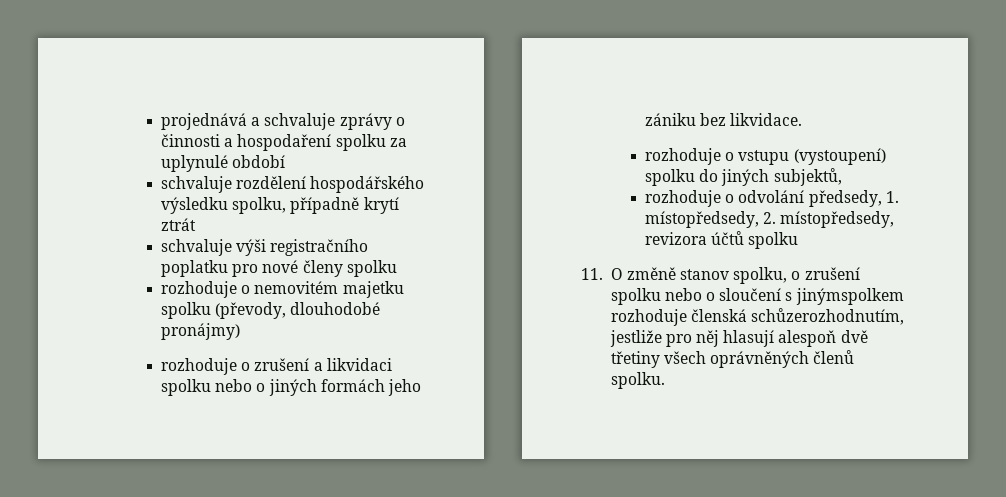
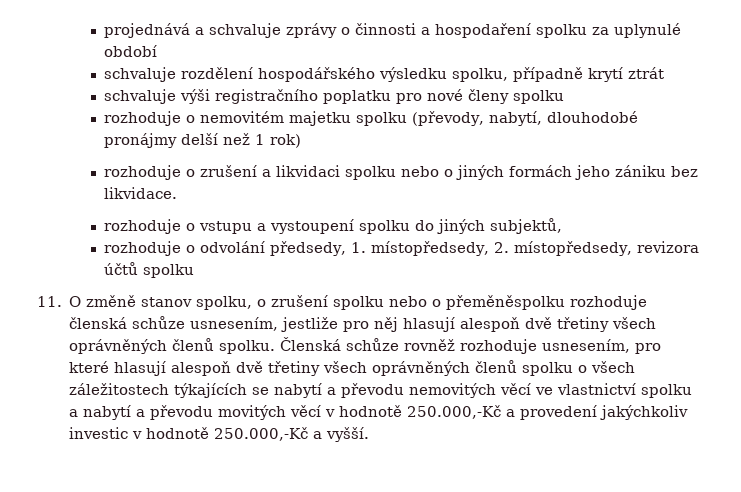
- rozhoduje o nemovitém majetku spolku (převody, dlouhodobé pronájmy)
+ rozhoduje o nemovitém majetku spolku (převody, nabytí, dlouhodobé pronájmy delší než 1 rok)
- rozhoduje o vstupu (vystoupení) spolku do jiných subjektů,
+ rozhoduje o vstupu a vystoupení spolku do jiných subjektů,
- 11. O změně stanov spolku, o zrušení spolku nebo o sloučení s jinýmspolkem rozhoduje členská schůzerozhodnutím, jestliže pro něj hlasují alespoň dvě třetiny všech oprávněných členů spolku.
+ 11. O změně stanov spolku, o zrušení spolku nebo o přeměněspolku rozhoduje členská schůze usnesením, jestliže pro něj hlasují alespoň dvě třetiny všech oprávněných členů spolku.
+ Členská schůze rovněž rozhoduje usnesením, pro které hlasují alespoň dvě třetiny všech oprávněných členů spolku o všech záležitostech týkajících se nabytí a převodu nemovitých věcí ve vlastnictví spolku a nabytí a převodu movitých věcí v hodnotě 250.000,-Kč a provedení jakýchkoliv investic v hodnotě 250.000,-Kč a vyšší.

